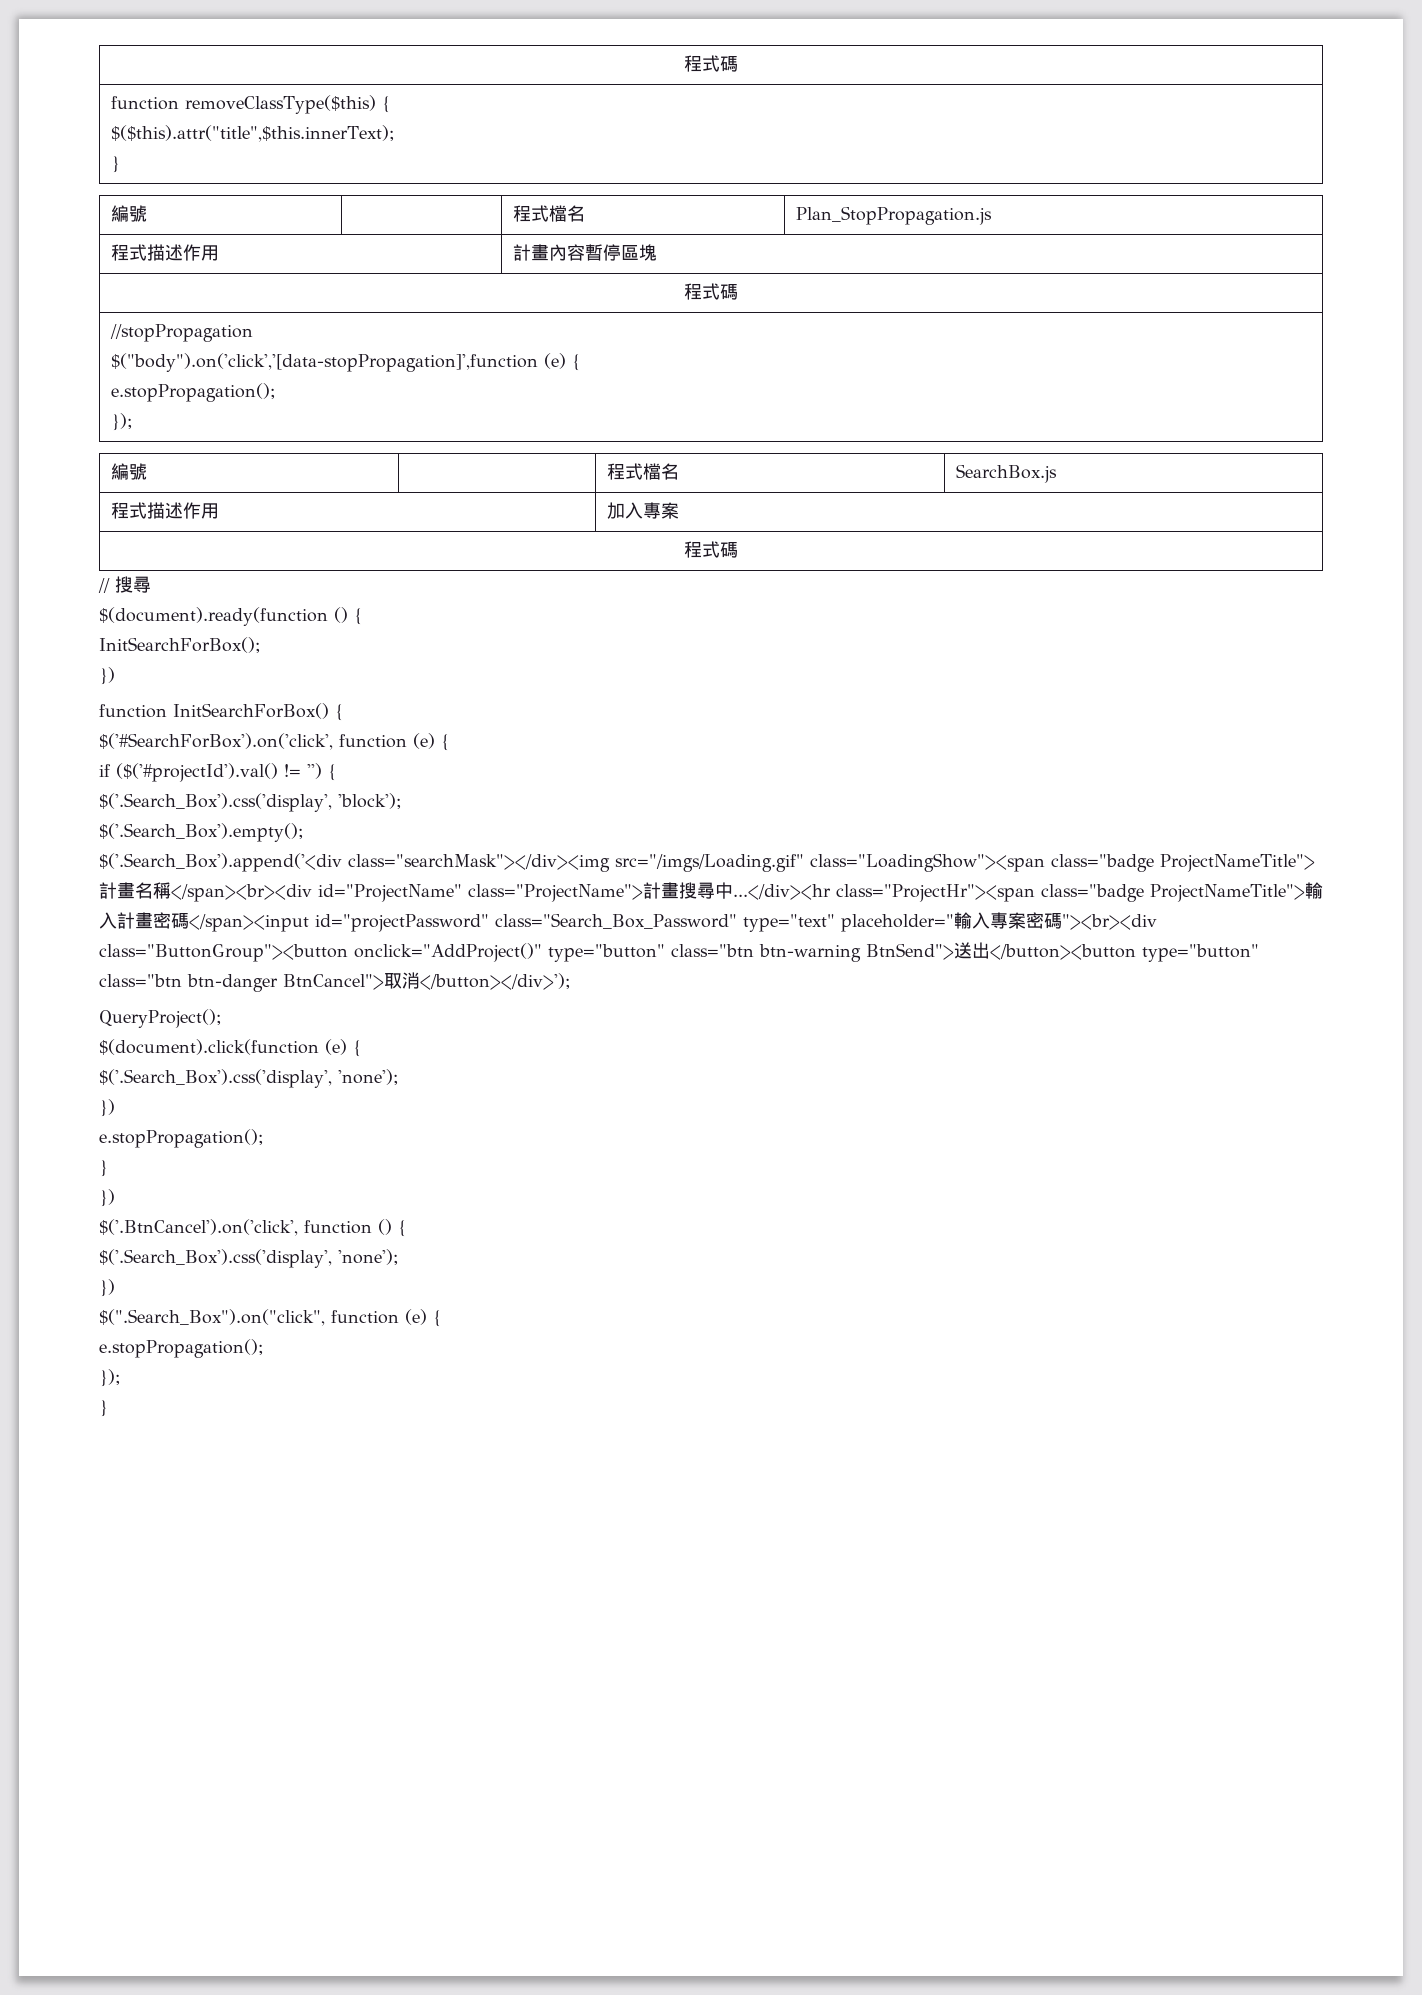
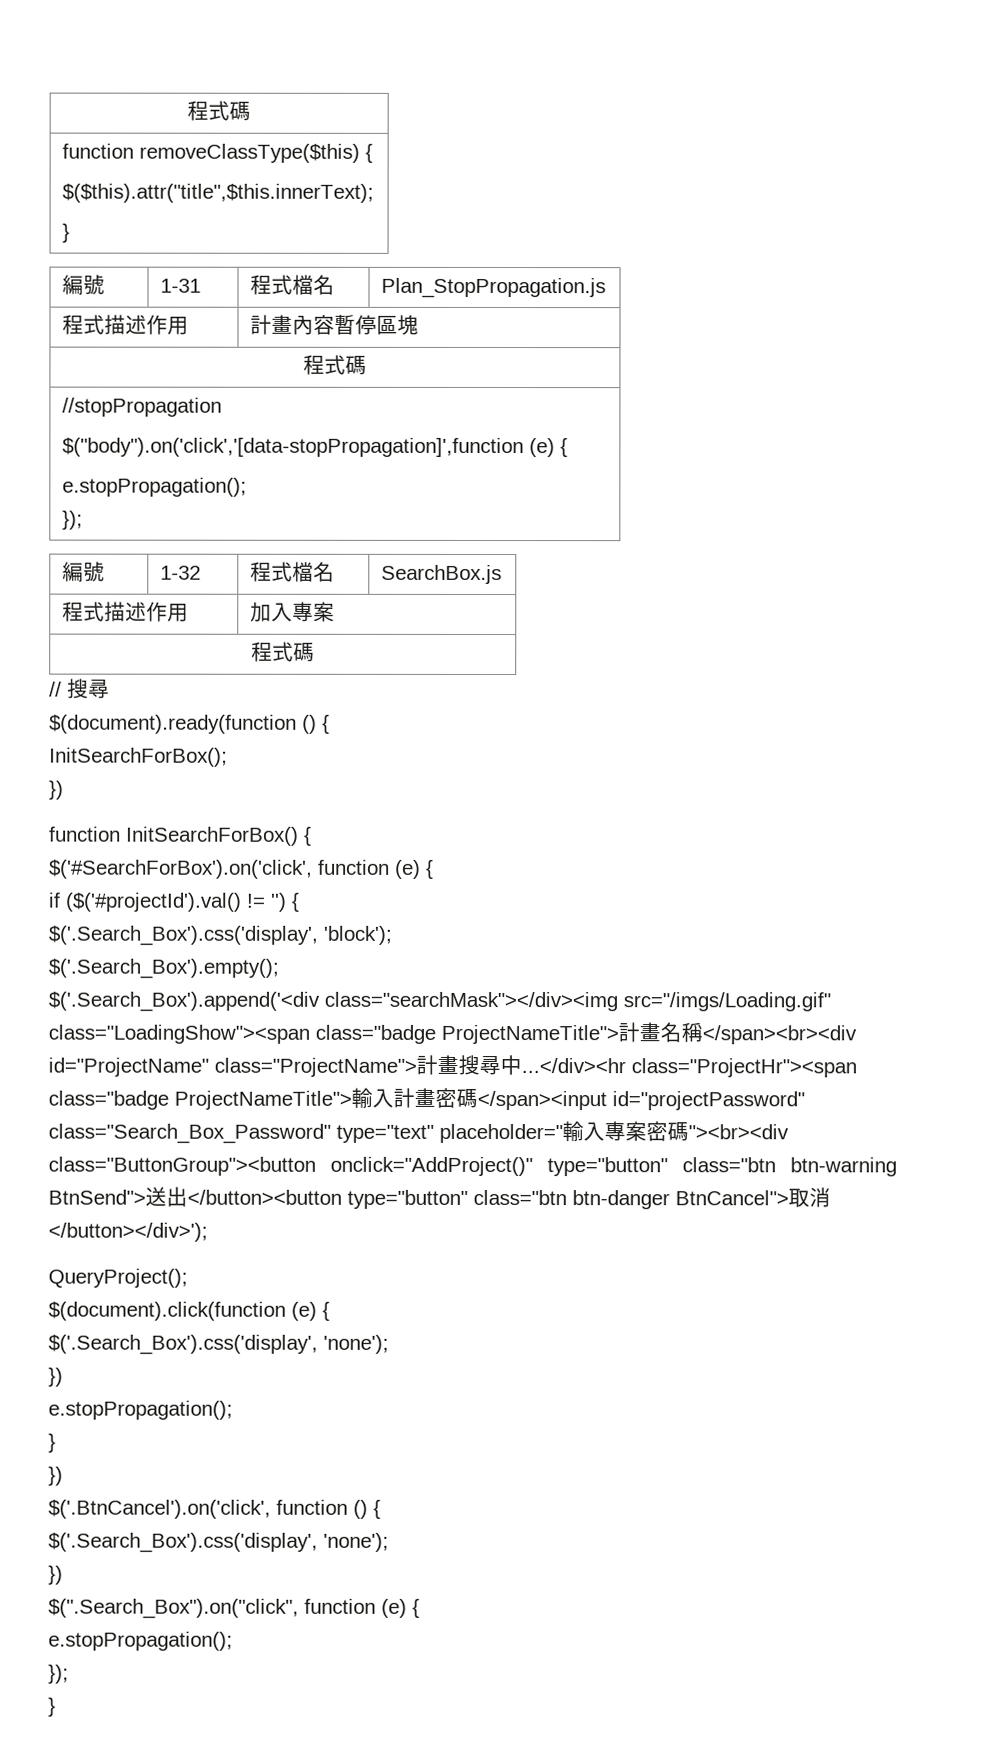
- 編號 | | 程式檔名 | Plan_StopPropagation.js
+ 編號 | 1-31 | 程式檔名 | Plan_StopPropagation.js
- 編號 | | 程式檔名 | SearchBox.js
+ 編號 | 1-32 | 程式檔名 | SearchBox.js

